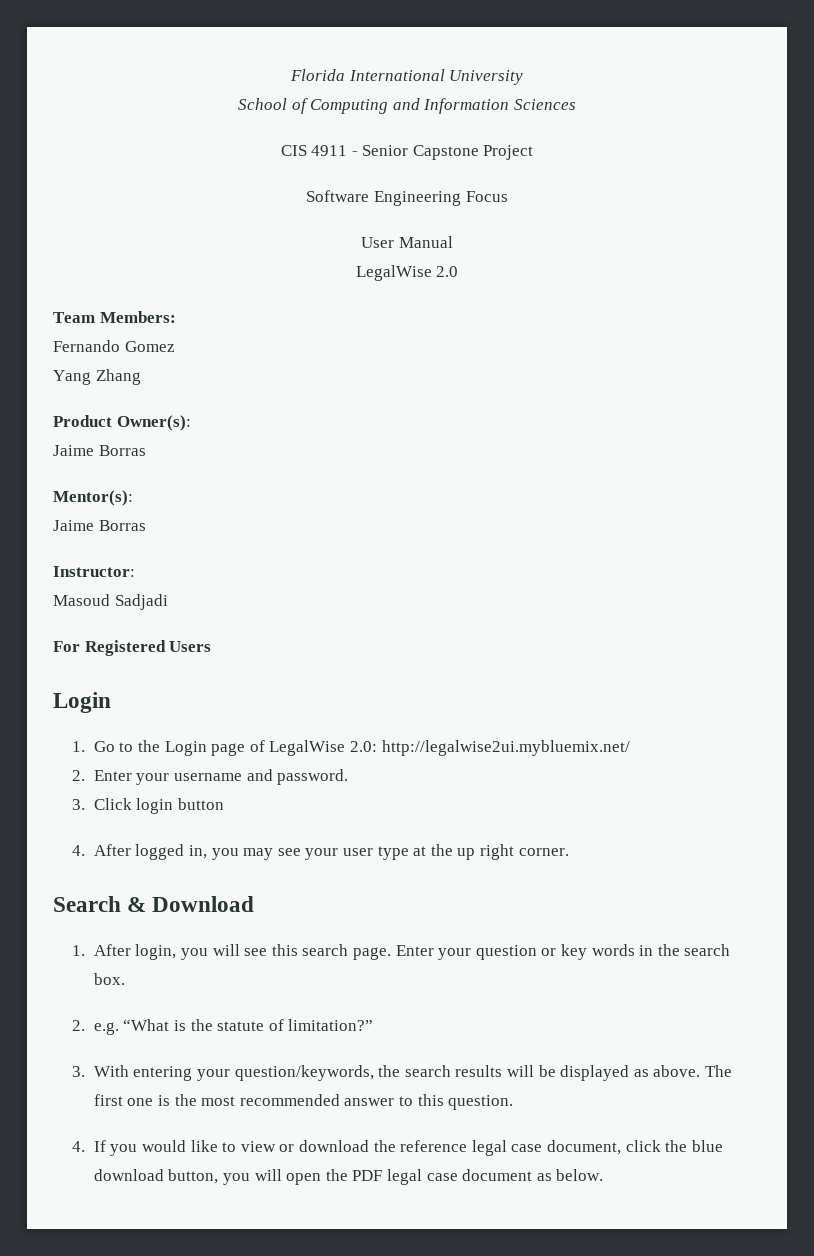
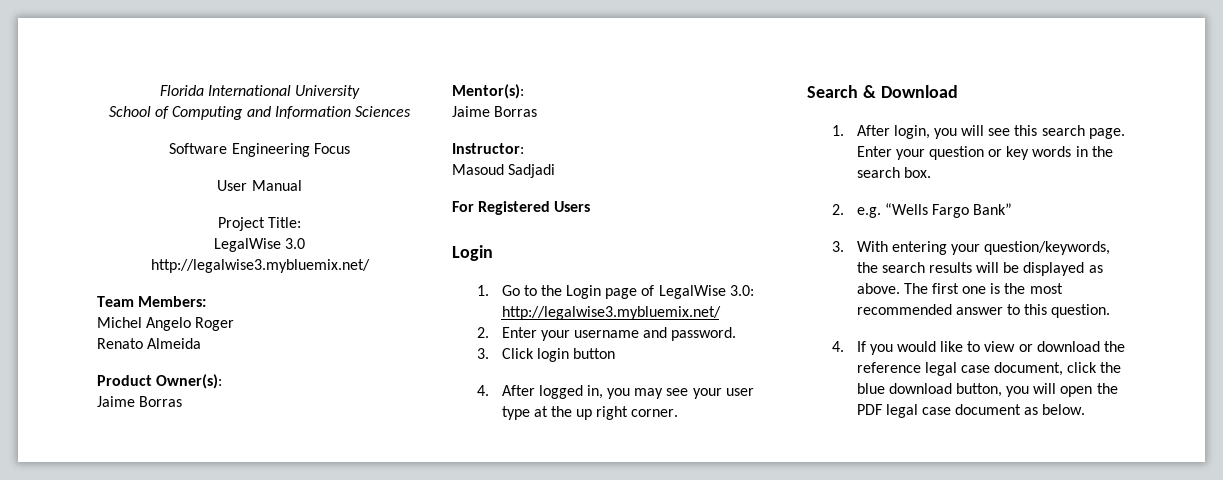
- CIS 4911 - Senior Capstone Project
- LegalWise 2.0
+ Project Title:
+ LegalWise 3.0
+ http://legalwise3.mybluemix.net/
- Fernando Gomez
- Yang Zhang
+ Michel Angelo Roger
+ Renato Almeida
- 1. Go to the Login page of LegalWise 2.0: http://legalwise2ui.mybluemix.net/
+ 1. Go to the Login page of LegalWise 3.0: http://legalwise3.mybluemix.net/
- 2. e.g. “What is the statute of limitation?”
+ 2. e.g. “Wells Fargo Bank”

